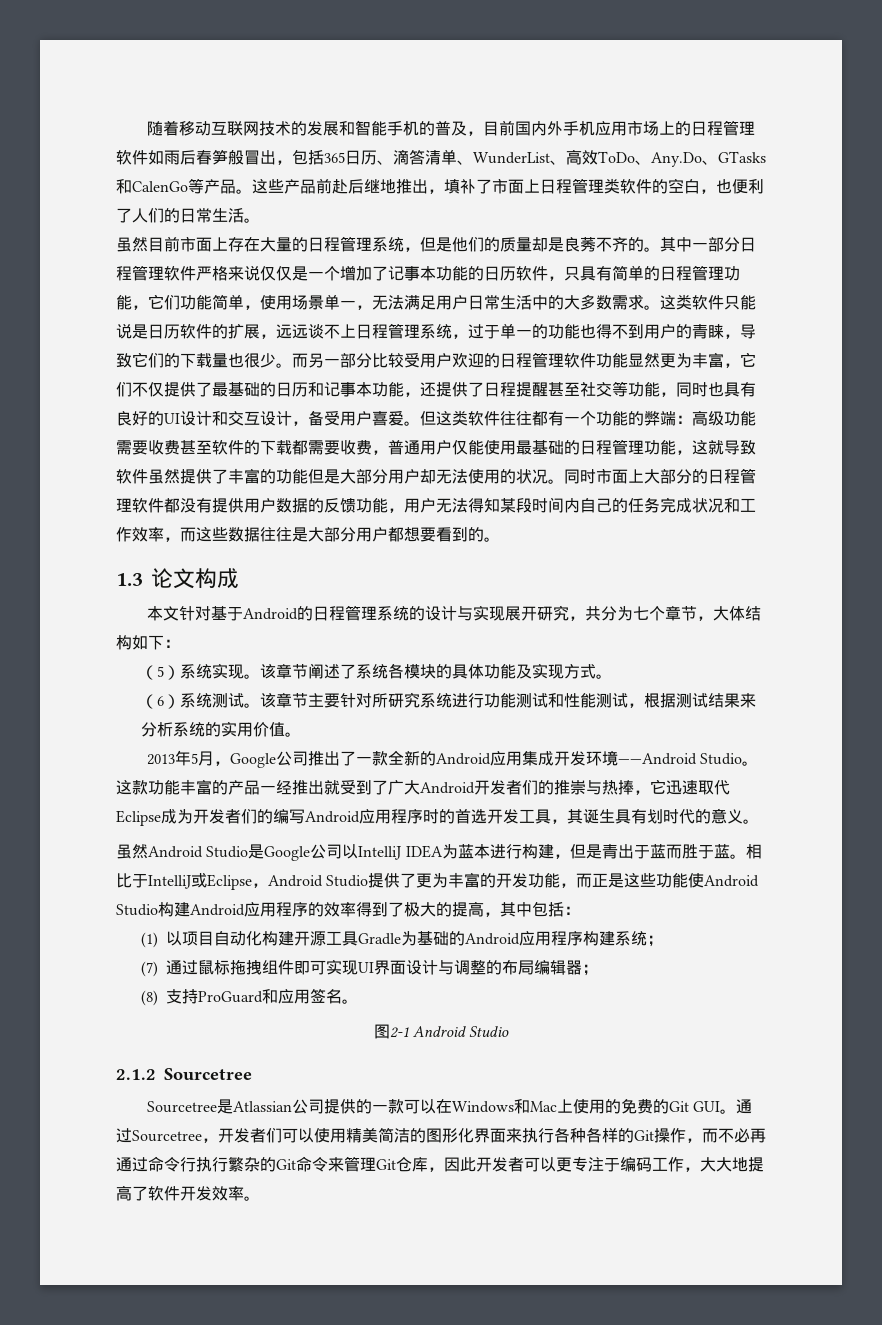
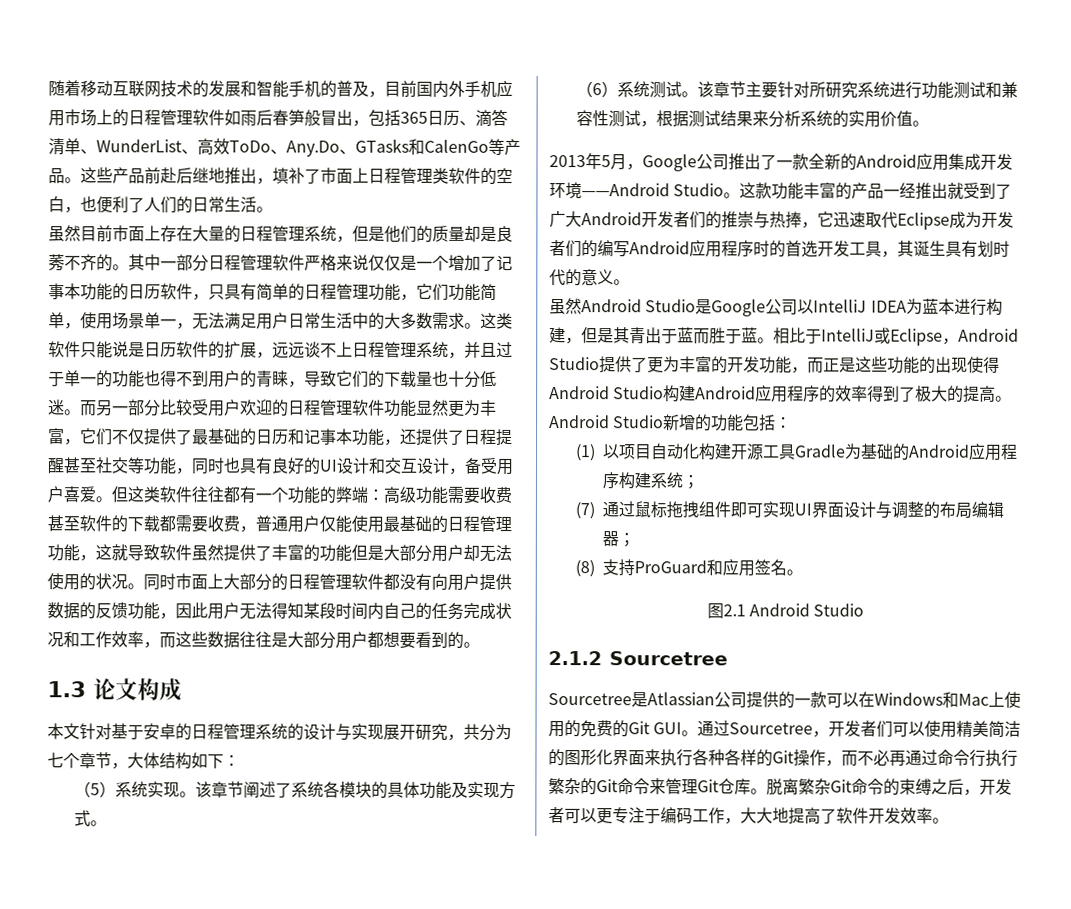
- 这类软件只能说是日历软件的扩展，远远谈不上日程管理系统，过于单一的功能也得不到用户的青睐，导致它们的下载量也很少。
+ 这类软件只能说是日历软件的扩展，远远谈不上日程管理系统，并且过于单一的功能也得不到用户的青睐，导致它们的下载量也十分低迷。
- 同时市面上大部分的日程管理软件都没有提供用户数据的反馈功能，用户无法得知某段时间内自己的任务完成状况和工作效率，而这些数据往往是大部分用户都想要看到的。
+ 同时市面上大部分的日程管理软件都没有向用户提供数据的反馈功能，因此用户无法得知某段时间内自己的任务完成状况和工作效率，而这些数据往往是大部分用户都想要看到的。
- 本文针对基于Android的日程管理系统的设计与实现展开研究，共分为七个章节，大体结构如下：
+ 本文针对基于安卓的日程管理系统的设计与实现展开研究，共分为七个章节，大体结构如下：
- 该章节主要针对所研究系统进行功能测试和性能测试，根据测试结果来分析系统的实用价值。
+ 该章节主要针对所研究系统进行功能测试和兼容性测试，根据测试结果来分析系统的实用价值。
- 虽然Android Studio是Google公司以IntelliJ IDEA为蓝本进行构建，但是青出于蓝而胜于蓝。
+ 虽然Android Studio是Google公司以IntelliJ IDEA为蓝本进行构建，但是其青出于蓝而胜于蓝。
- 相比于IntelliJ或Eclipse，Android Studio提供了更为丰富的开发功能，而正是这些功能使Android Studio构建Android应用程序的效率得到了极大的提高，其中包括：
+ 相比于IntelliJ或Eclipse，Android Studio提供了更为丰富的开发功能，而正是这些功能的出现使得Android Studio构建Android应用程序的效率得到了极大的提高。Android Studio新增的功能包括：
- 图2-1 Android Studio
+ 图2.1 Android Studio
- 通过Sourcetree，开发者们可以使用精美简洁的图形化界面来执行各种各样的Git操作，而不必再通过命令行执行繁杂的Git命令来管理Git仓库，因此开发者可以更专注于编码工作，大大地提高了软件开发效率。
+ 通过Sourcetree，开发者们可以使用精美简洁的图形化界面来执行各种各样的Git操作，而不必再通过命令行执行繁杂的Git命令来管理Git仓库。脱离繁杂Git命令的束缚之后，开发者可以更专注于编码工作，大大地提高了软件开发效率。

